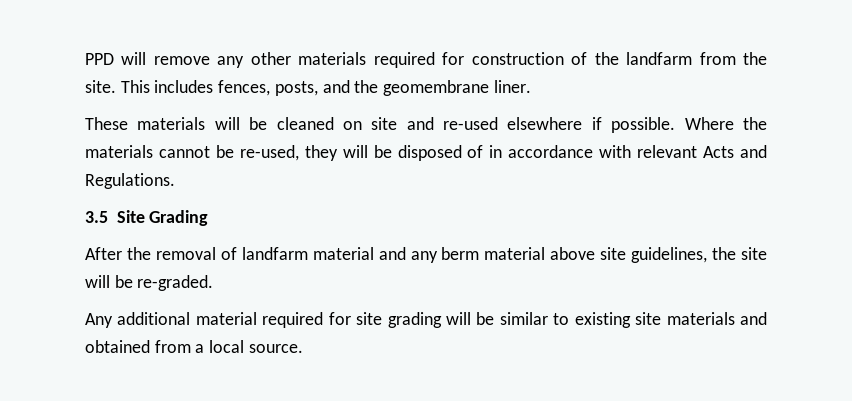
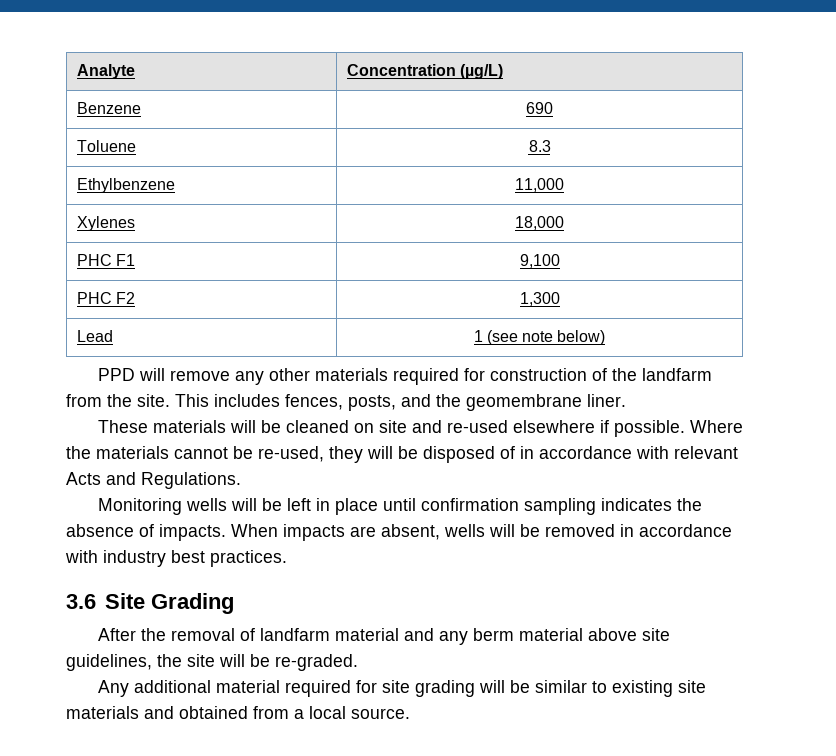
+ Analyte | Concentration (µg/L)
+ Benzene | 690
+ Toluene | 8.3
+ Ethylbenzene | 11,000
+ Xylenes | 18,000
+ PHC F1 | 9,100
+ PHC F2 | 1,300
+ Lead | 1 (see note below)
- 3.5 Site Grading
+ Monitoring wells will be left in place until confirmation sampling indicates the absence of impacts. When impacts are absent, wells will be removed in accordance with industry best practices.
+ 3.6 Site Grading

